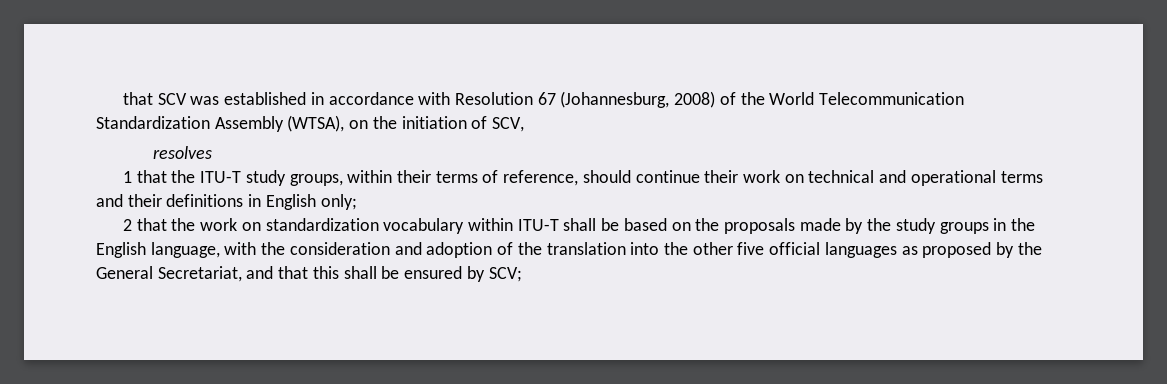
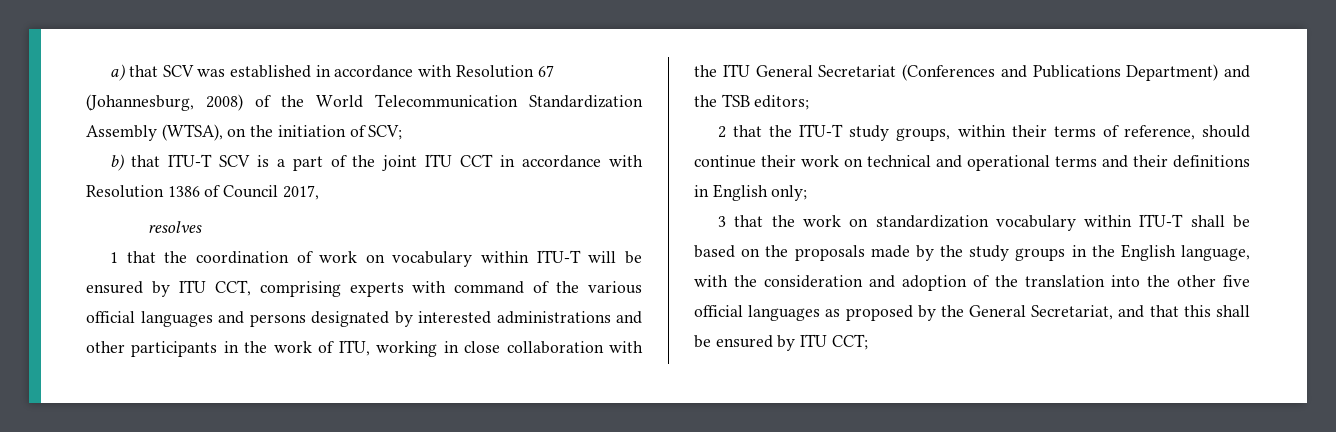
- that SCV was established in accordance with Resolution 67 (Johannesburg, 2008) of the World Telecommunication Standardization Assembly (WTSA), on the initiation of SCV,
+ a) that SCV was established in accordance with Resolution 67 (Johannesburg, 2008) of the World Telecommunication Standardization Assembly (WTSA), on the initiation of SCV;
+ b) that ITU-T SCV is a part of the joint ITU CCT in accordance with Resolution 1386 of Council 2017,
  resolves
- 1 that the ITU-T study groups, within their terms of reference, should continue their work on technical and operational terms and their definitions in English only;
+ 1 that the coordination of work on vocabulary within ITU-T will be ensured by ITU CCT, comprising experts with command of the various official languages and persons designated by interested administrations and other participants in the work of ITU, working in close collaboration with the ITU General Secretariat (Conferences and Publications Department) and the TSB editors;
+ 2 that the ITU-T study groups, within their terms of reference, should continue their work on technical and operational terms and their definitions in English only;
- 2 that the work on standardization vocabulary within ITU-T shall be based on the proposals made by the study groups in the English language, with the consideration and adoption of the translation into the other five official languages as proposed by the General Secretariat, and that this shall be ensured by SCV;
+ 3 that the work on standardization vocabulary within ITU-T shall be based on the proposals made by the study groups in the English language, with the consideration and adoption of the translation into the other five official languages as proposed by the General Secretariat, and that this shall be ensured by ITU CCT;

